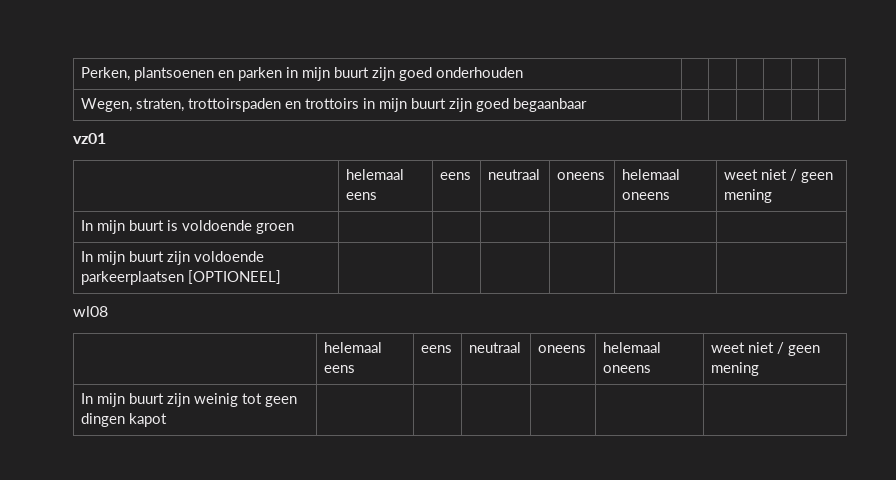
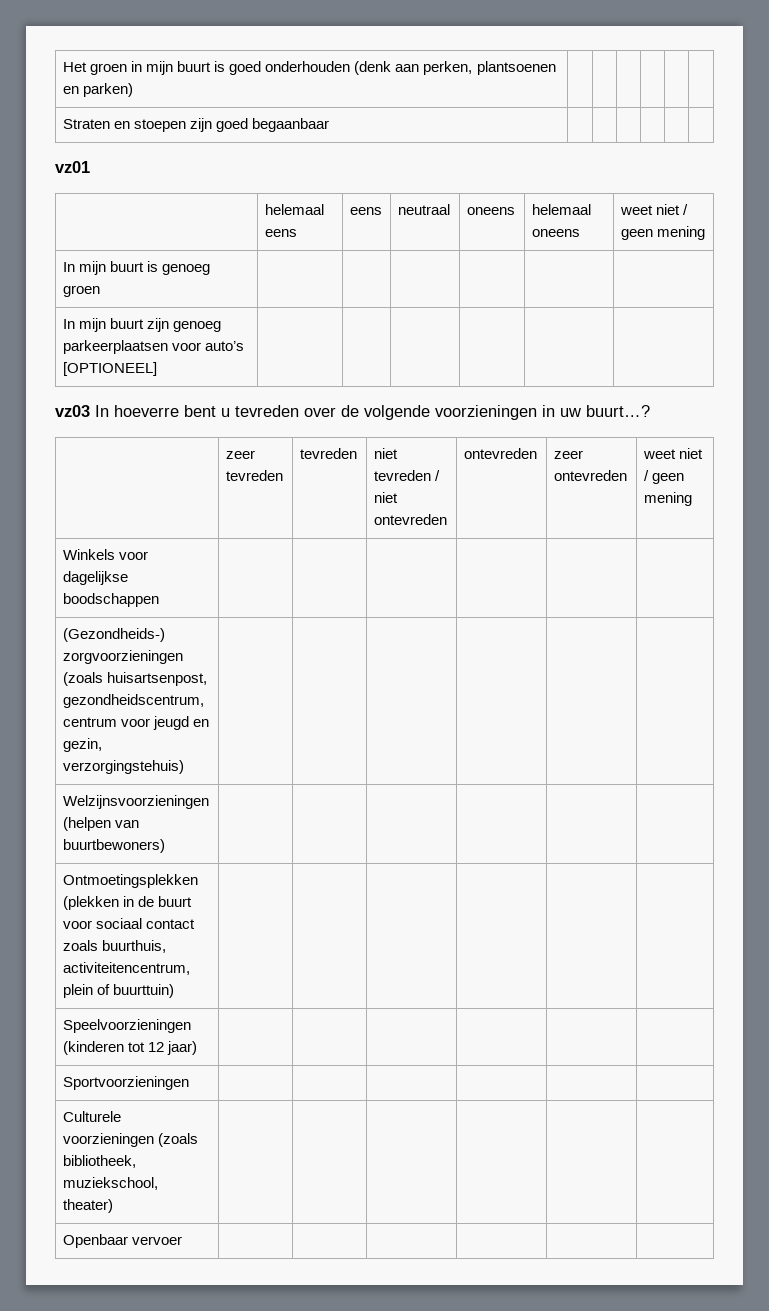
- Perken, plantsoenen en parken in mijn buurt zijn goed onderhouden | | | | | |
- Wegen, straten, trottoirspaden en trottoirs in mijn buurt zijn goed begaanbaar | | | | | |
+ Het groen in mijn buurt is goed onderhouden (denk aan perken, plantsoenen en parken) | | | | | |
+ Straten en stoepen zijn goed begaanbaar | | | | | |
- In mijn buurt is voldoende groen | | | | | |
+ In mijn buurt is genoeg groen | | | | | |
- In mijn buurt zijn voldoende parkeerplaatsen [OPTIONEEL] | | | | | |
- wl08
- | helemaal eens | eens | neutraal | oneens | helemaal oneens | weet niet / geen mening
- In mijn buurt zijn weinig tot geen dingen kapot | | | | | |
+ In mijn buurt zijn genoeg parkeerplaatsen voor auto’s [OPTIONEEL] | | | | | |
+ vz03 In hoeverre bent u tevreden over de volgende voorzieningen in uw buurt…?
+ | zeer tevreden | tevreden | niet tevreden / niet ontevreden | ontevreden | zeer ontevreden | weet niet / geen mening
+ Winkels voor dagelijkse boodschappen | | | | | |
+ (Gezondheids-) zorgvoorzieningen (zoals huisartsenpost, gezondheidscentrum, centrum voor jeugd en gezin, verzorgingstehuis) | | | | | |
+ Welzijnsvoorzieningen (helpen van buurtbewoners) | | | | | |
+ Ontmoetingsplekken (plekken in de buurt voor sociaal contact zoals buurthuis, activiteitencentrum, plein of buurttuin) | | | | | |
+ Speelvoorzieningen (kinderen tot 12 jaar) | | | | | |
+ Sportvoorzieningen | | | | | |
+ Culturele voorzieningen (zoals bibliotheek, muziekschool, theater) | | | | | |
+ Openbaar vervoer | | | | | |

